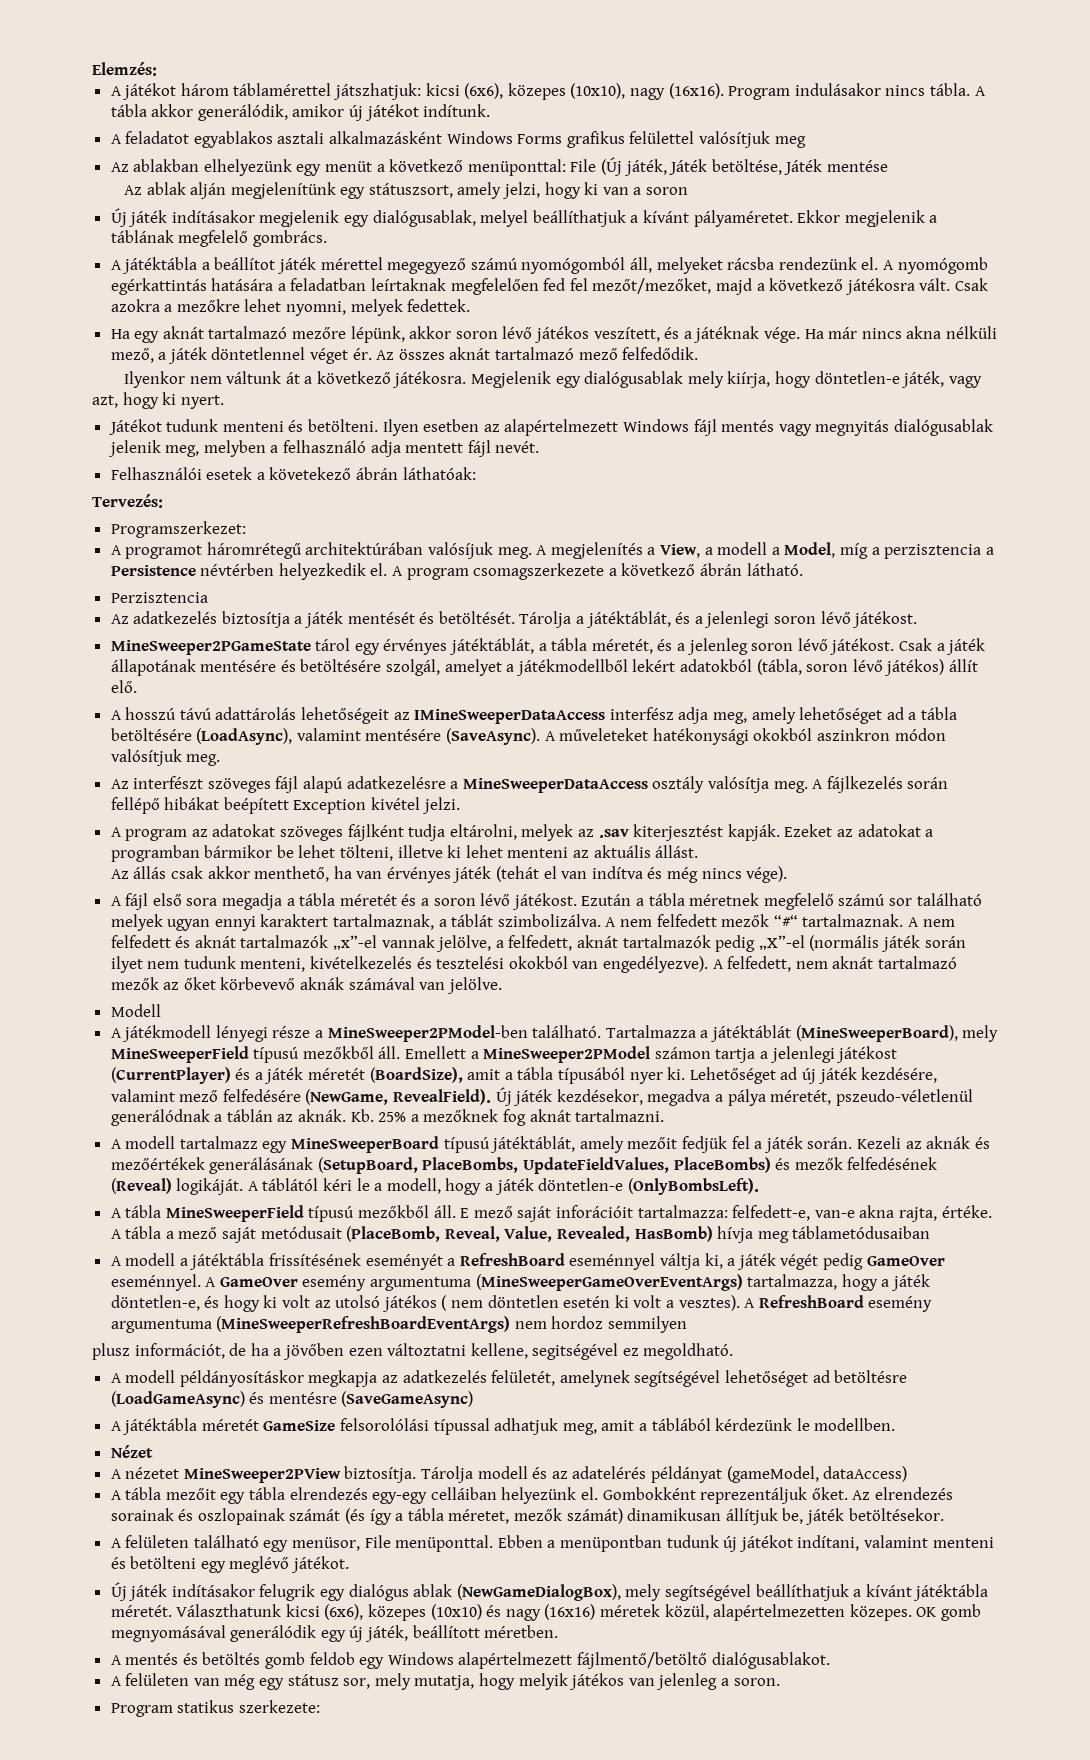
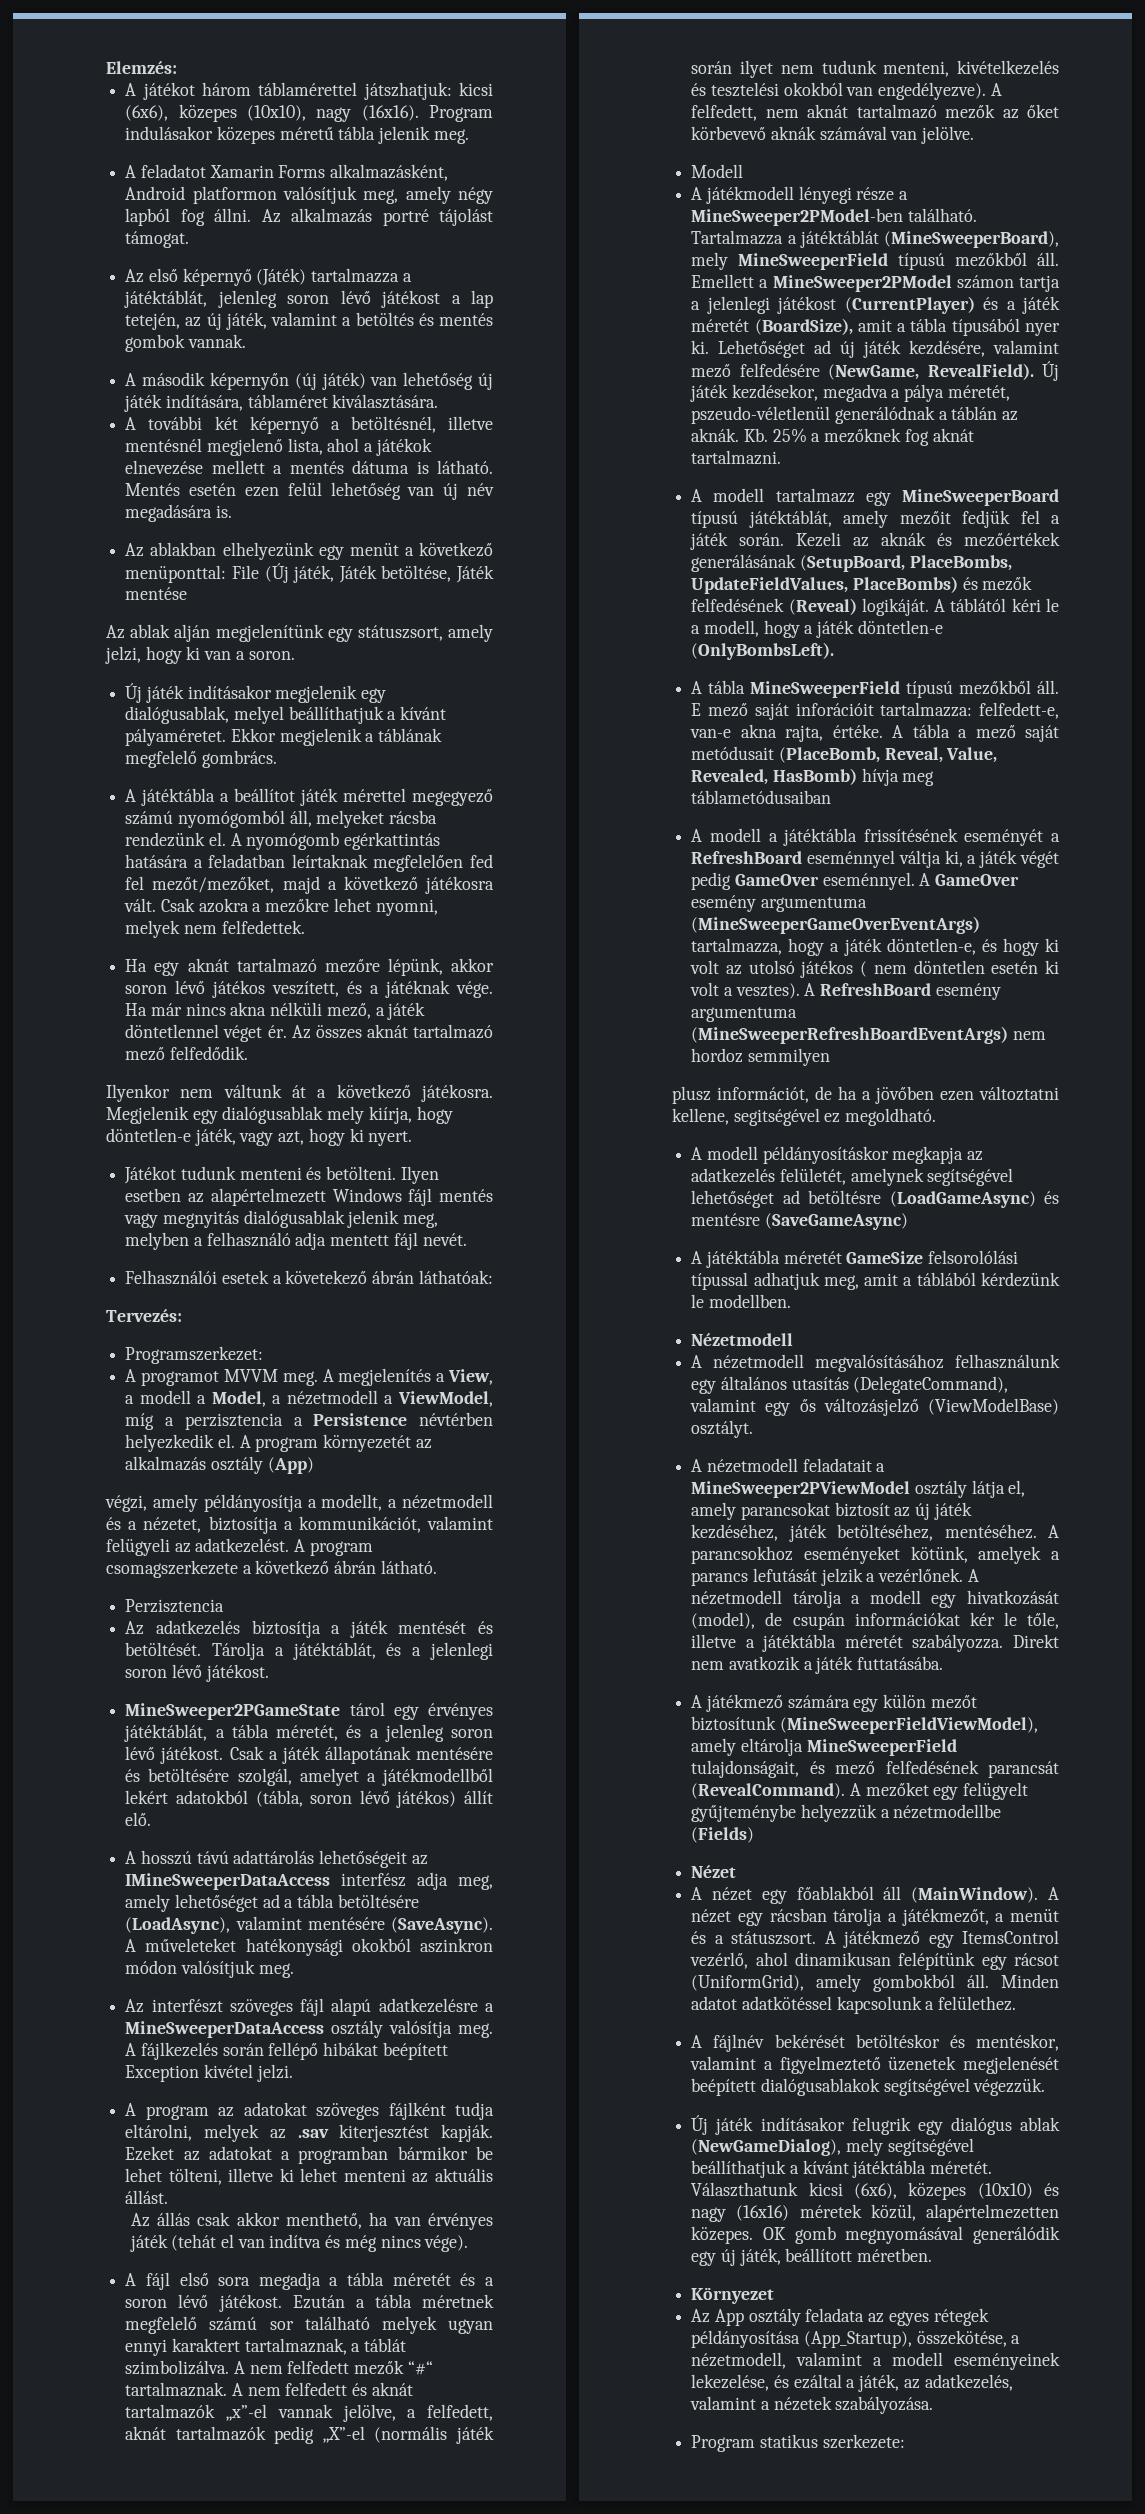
- Program indulásakor nincs tábla. A tábla akkor generálódik, amikor új játékot indítunk.
- A feladatot egyablakos asztali alkalmazásként Windows Forms grafikus felülettel valósítjuk meg
+ Program indulásakor közepes méretű tábla jelenik meg.
+ A feladatot Xamarin Forms alkalmazásként, Android platformon valósítjuk meg, amely négy lapból fog állni. Az alkalmazás portré tájolást támogat.
+ Az első képernyő (Játék) tartalmazza a játéktáblát, jelenleg soron lévő játékost a lap tetején, az új játék, valamint a betöltés és mentés gombok vannak.
+ A második képernyőn (új játék) van lehetőség új játék indítására, táblaméret kiválasztására.
+ A további két képernyő a betöltésnél, illetve mentésnél megjelenő lista, ahol a játékok elnevezése mellett a mentés dátuma is látható. Mentés esetén ezen felül lehetőség van új név megadására is.
- Az ablak alján megjelenítünk egy státuszsort, amely jelzi, hogy ki van a soron
+ Az ablak alján megjelenítünk egy státuszsort, amely jelzi, hogy ki van a soron.
- Csak azokra a mezőkre lehet nyomni, melyek fedettek.
+ Csak azokra a mezőkre lehet nyomni, melyek nem felfedettek.
- A programot háromrétegű architektúrában valósíjuk meg.
+ A programot MVVM meg.
- A megjelenítés a View, a modell a Model, míg a perzisztencia a Persistence névtérben helyezkedik el.
+ A megjelenítés a View, a modell a Model, a nézetmodell a ViewModel, míg a perzisztencia a Persistence névtérben helyezkedik el.
- A program csomagszerkezete a következő ábrán látható.
+ A program környezetét az alkalmazás osztály (App)
+ végzi, amely példányosítja a modellt, a nézetmodell és a nézetet, biztosítja a kommunikációt, valamint felügyeli az adatkezelést. A program csomagszerkezete a következő ábrán látható.
+ Nézetmodell
+ A nézetmodell megvalósításához felhasználunk egy általános utasítás (DelegateCommand), valamint egy ős változásjelző (ViewModelBase) osztályt.
+ A nézetmodell feladatait a MineSweeper2PViewModel osztály látja el, amely parancsokat biztosít az új játék kezdéséhez, játék betöltéséhez, mentéséhez. A parancsokhoz eseményeket kötünk, amelyek a parancs lefutását jelzik a vezérlőnek. A nézetmodell tárolja a modell egy hivatkozását (model), de csupán információkat kér le tőle, illetve a játéktábla méretét szabályozza. Direkt nem avatkozik a játék futtatásába.
+ A játékmező számára egy külön mezőt biztosítunk (MineSweeperFieldViewModel), amely eltárolja MineSweeperField tulajdonságait, és mező felfedésének parancsát (RevealCommand). A mezőket egy felügyelt gyűjteménybe helyezzük a nézetmodellbe (Fields)
  Nézet
- A nézetet MineSweeper2PView biztosítja. Tárolja modell és az adatelérés példányat (gameModel, dataAccess)
- A tábla mezőit egy tábla elrendezés egy-egy celláiban helyezünk el. Gombokként reprezentáljuk őket. Az elrendezés sorainak és oszlopainak számát (és így a tábla méretet, mezők számát) dinamikusan állítjuk be, játék betöltésekor.
- A felületen található egy menüsor, File menüponttal. Ebben a menüpontban tudunk új játékot indítani, valamint menteni és betölteni egy meglévő játékot.
+ A nézet egy főablakból áll (MainWindow). A nézet egy rácsban tárolja a játékmezőt, a menüt és a státuszsort. A játékmező egy ItemsControl vezérlő, ahol dinamikusan felépítünk egy rácsot (UniformGrid), amely gombokból áll. Minden adatot adatkötéssel kapcsolunk a felülethez.
+ A fájlnév bekérését betöltéskor és mentéskor, valamint a figyelmeztető üzenetek megjelenését beépített dialógusablakok segítségével végezzük.
- Új játék indításakor felugrik egy dialógus ablak (NewGameDialogBox), mely segítségével beállíthatjuk a kívánt játéktábla méretét.
+ Új játék indításakor felugrik egy dialógus ablak (NewGameDialog), mely segítségével beállíthatjuk a kívánt játéktábla méretét.
- A mentés és betöltés gomb feldob egy Windows alapértelmezett fájlmentő/betöltő dialógusablakot.
- A felületen van még egy státusz sor, mely mutatja, hogy melyik játékos van jelenleg a soron.
+ Környezet
+ Az App osztály feladata az egyes rétegek példányosítása (App_Startup), összekötése, a nézetmodell, valamint a modell eseményeinek lekezelése, és ezáltal a játék, az adatkezelés, valamint a nézetek szabályozása.

